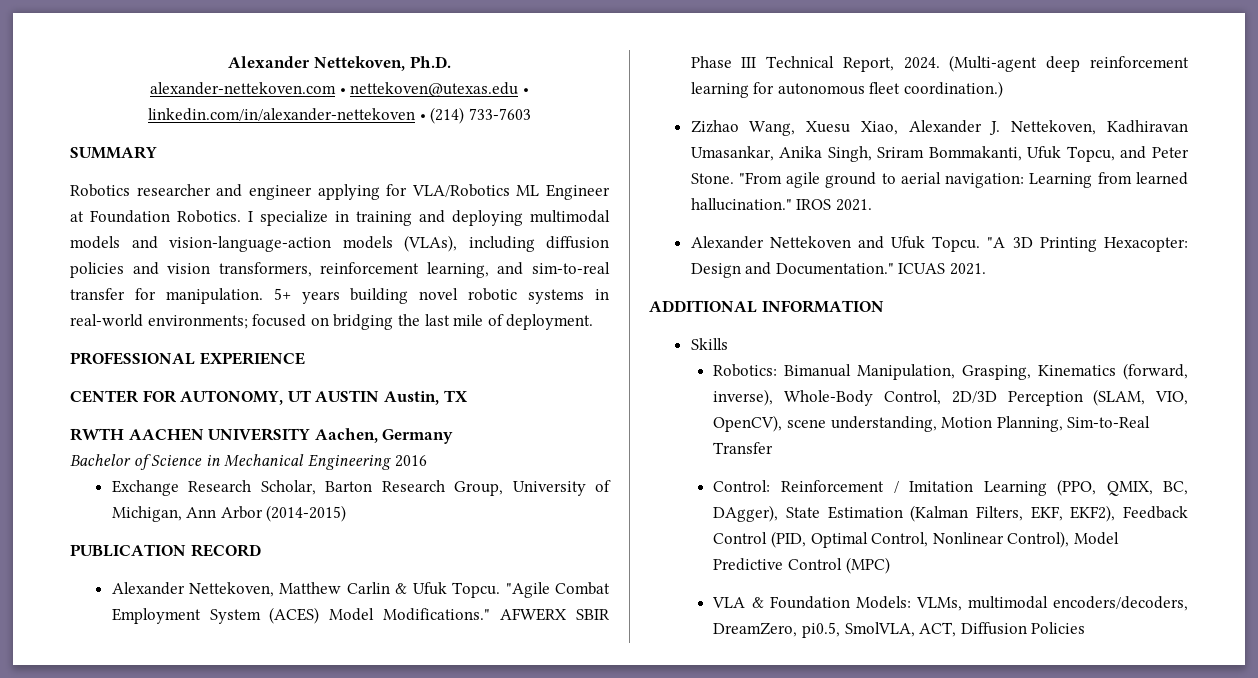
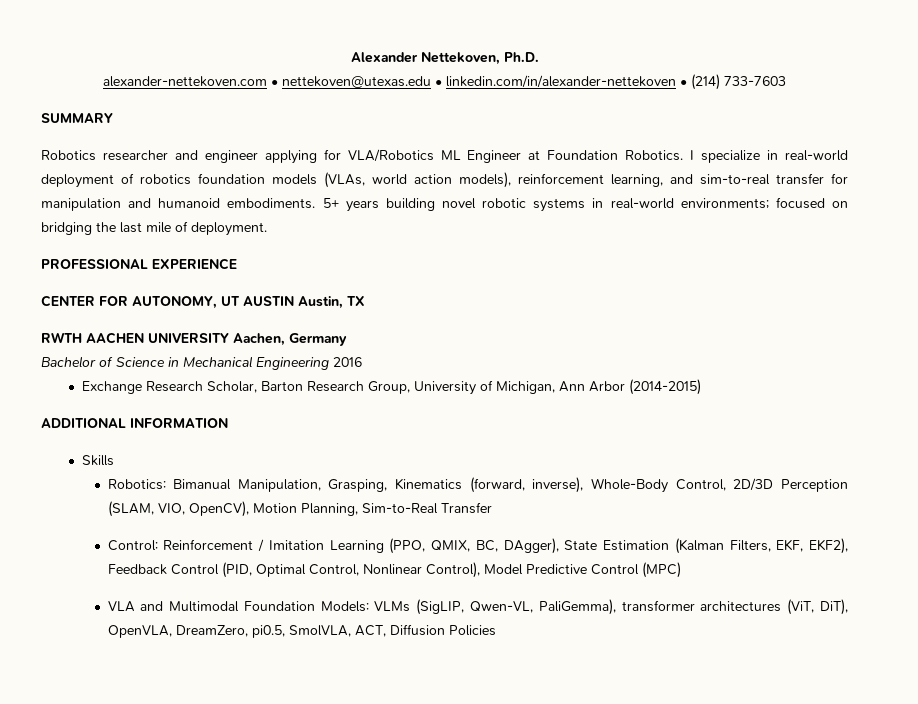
- I specialize in training and deploying multimodal models and vision-language-action models (VLAs), including diffusion policies and vision transformers, reinforcement learning, and sim-to-real transfer for manipulation.
+ I specialize in real-world deployment of robotics foundation models (VLAs, world action models), reinforcement learning, and sim-to-real transfer for manipulation and humanoid embodiments.
- PUBLICATION RECORD
- Alexander Nettekoven, Matthew Carlin & Ufuk Topcu. "Agile Combat Employment System (ACES) Model Modifications." AFWERX SBIR Phase III Technical Report, 2024. (Multi-agent deep reinforcement learning for autonomous fleet coordination.)
- Zizhao Wang, Xuesu Xiao, Alexander J. Nettekoven, Kadhiravan Umasankar, Anika Singh, Sriram Bommakanti, Ufuk Topcu, and Peter Stone. "From agile ground to aerial navigation: Learning from learned hallucination." IROS 2021.
- Alexander Nettekoven and Ufuk Topcu. "A 3D Printing Hexacopter: Design and Documentation." ICUAS 2021.
- Robotics: Bimanual Manipulation, Grasping, Kinematics (forward, inverse), Whole-Body Control, 2D/3D Perception (SLAM, VIO, OpenCV), scene understanding, Motion Planning, Sim-to-Real Transfer
+ Robotics: Bimanual Manipulation, Grasping, Kinematics (forward, inverse), Whole-Body Control, 2D/3D Perception (SLAM, VIO, OpenCV), Motion Planning, Sim-to-Real Transfer
- VLA & Foundation Models: VLMs, multimodal encoders/decoders, DreamZero, pi0.5, SmolVLA, ACT, Diffusion Policies
+ VLA and Multimodal Foundation Models: VLMs (SigLIP, Qwen-VL, PaliGemma), transformer architectures (ViT, DiT), OpenVLA, DreamZero, pi0.5, SmolVLA, ACT, Diffusion Policies

